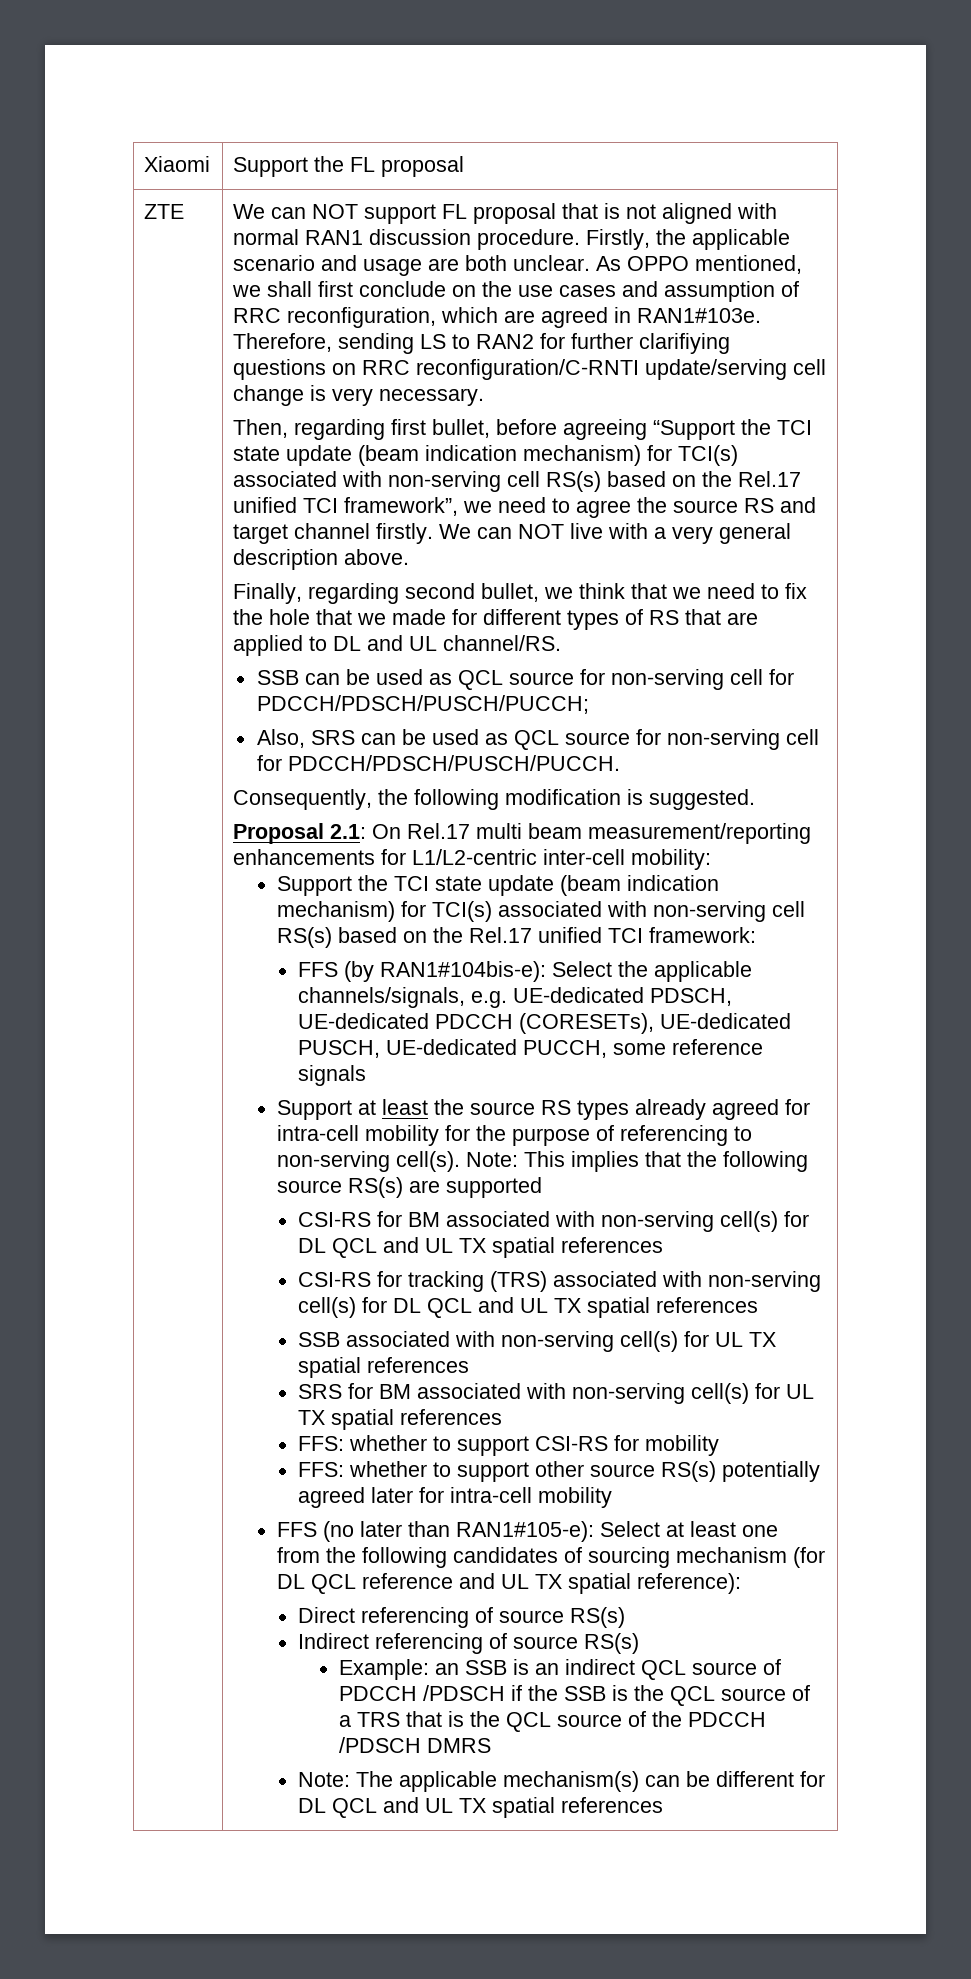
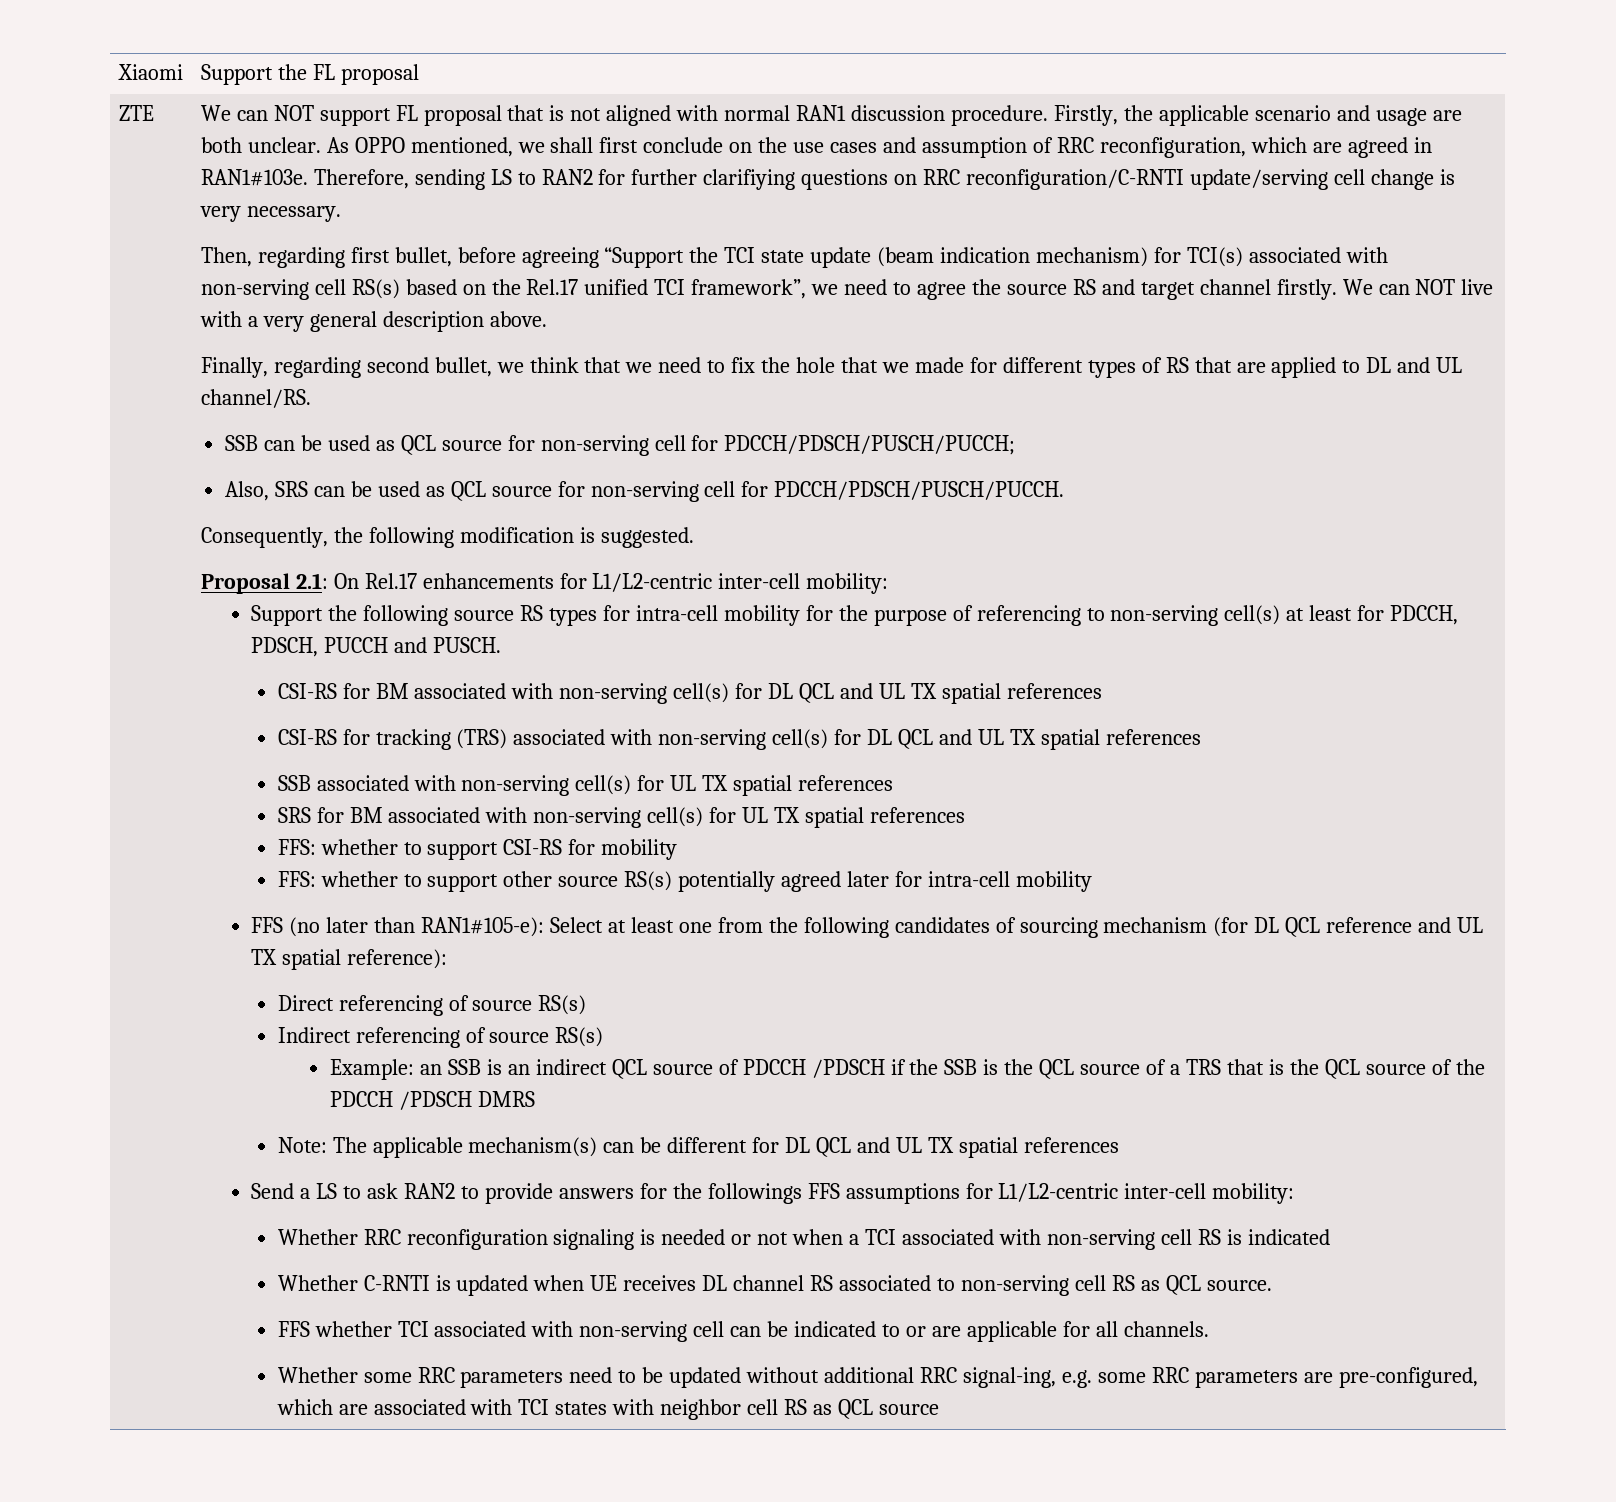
- Proposal 2.1: On Rel.17 multi beam measurement/reporting enhancements for L1/L2-centric inter-cell mobility:
+ Proposal 2.1: On Rel.17 enhancements for L1/L2-centric inter-cell mobility:
- Support the TCI state update (beam indication mechanism) for TCI(s) associated with non-serving cell RS(s) based on the Rel.17 unified TCI framework:
- FFS (by RAN1#104bis-e): Select the applicable channels/signals, e.g. UE-dedicated PDSCH, UE-dedicated PDCCH (CORESETs), UE-dedicated PUSCH, UE-dedicated PUCCH, some reference signals
- Support at least the source RS types already agreed for intra-cell mobility for the purpose of referencing to non-serving cell(s). Note: This implies that the following source RS(s) are supported
+ Support the following source RS types for intra-cell mobility for the purpose of referencing to non-serving cell(s) at least for PDCCH, PDSCH, PUCCH and PUSCH.
+ Send a LS to ask RAN2 to provide answers for the followings FFS assumptions for L1/L2-centric inter-cell mobility:
+ Whether RRC reconfiguration signaling is needed or not when a TCI associated with non-serving cell RS is indicated
+ Whether C-RNTI is updated when UE receives DL channel RS associated to non-serving cell RS as QCL source.
+ FFS whether TCI associated with non-serving cell can be indicated to or are applicable for all channels.
+ Whether some RRC parameters need to be updated without additional RRC signal-ing, e.g. some RRC parameters are pre-configured, which are associated with TCI states with neighbor cell RS as QCL source

